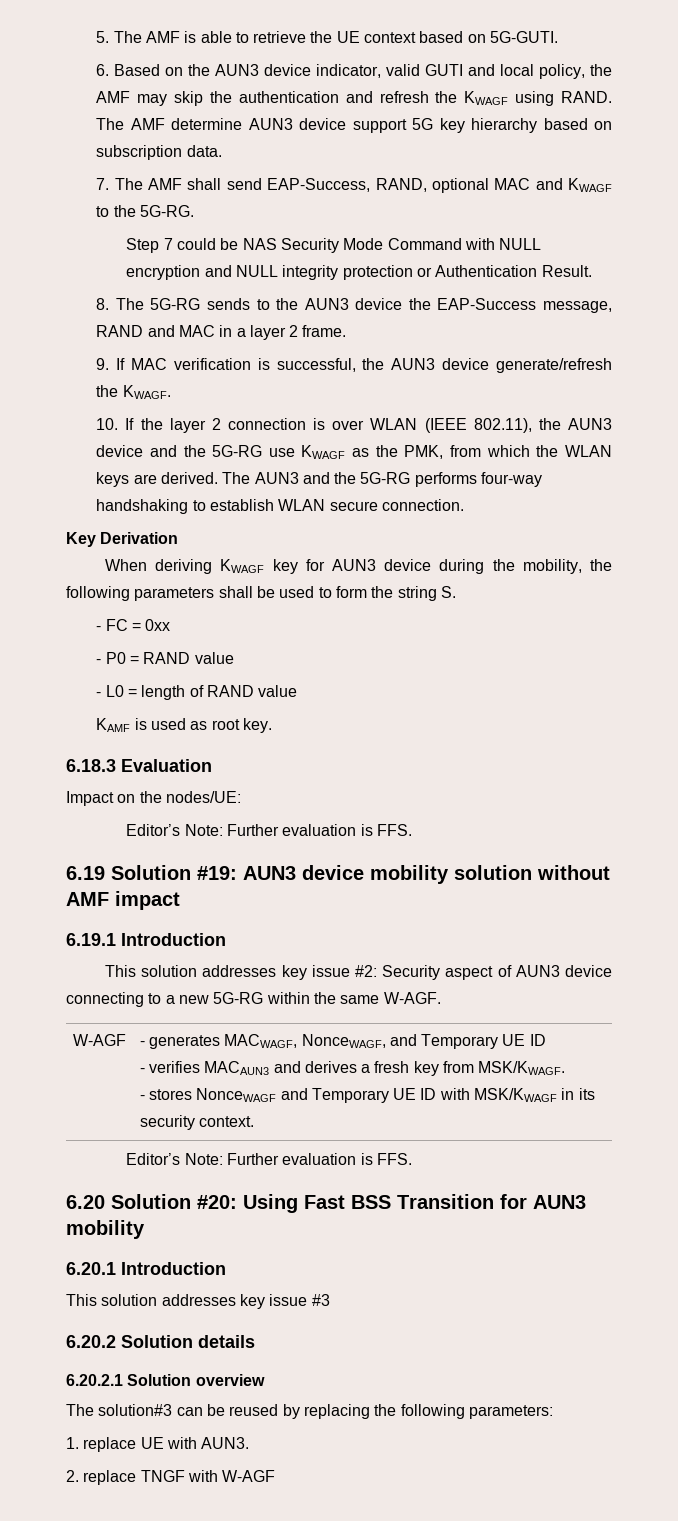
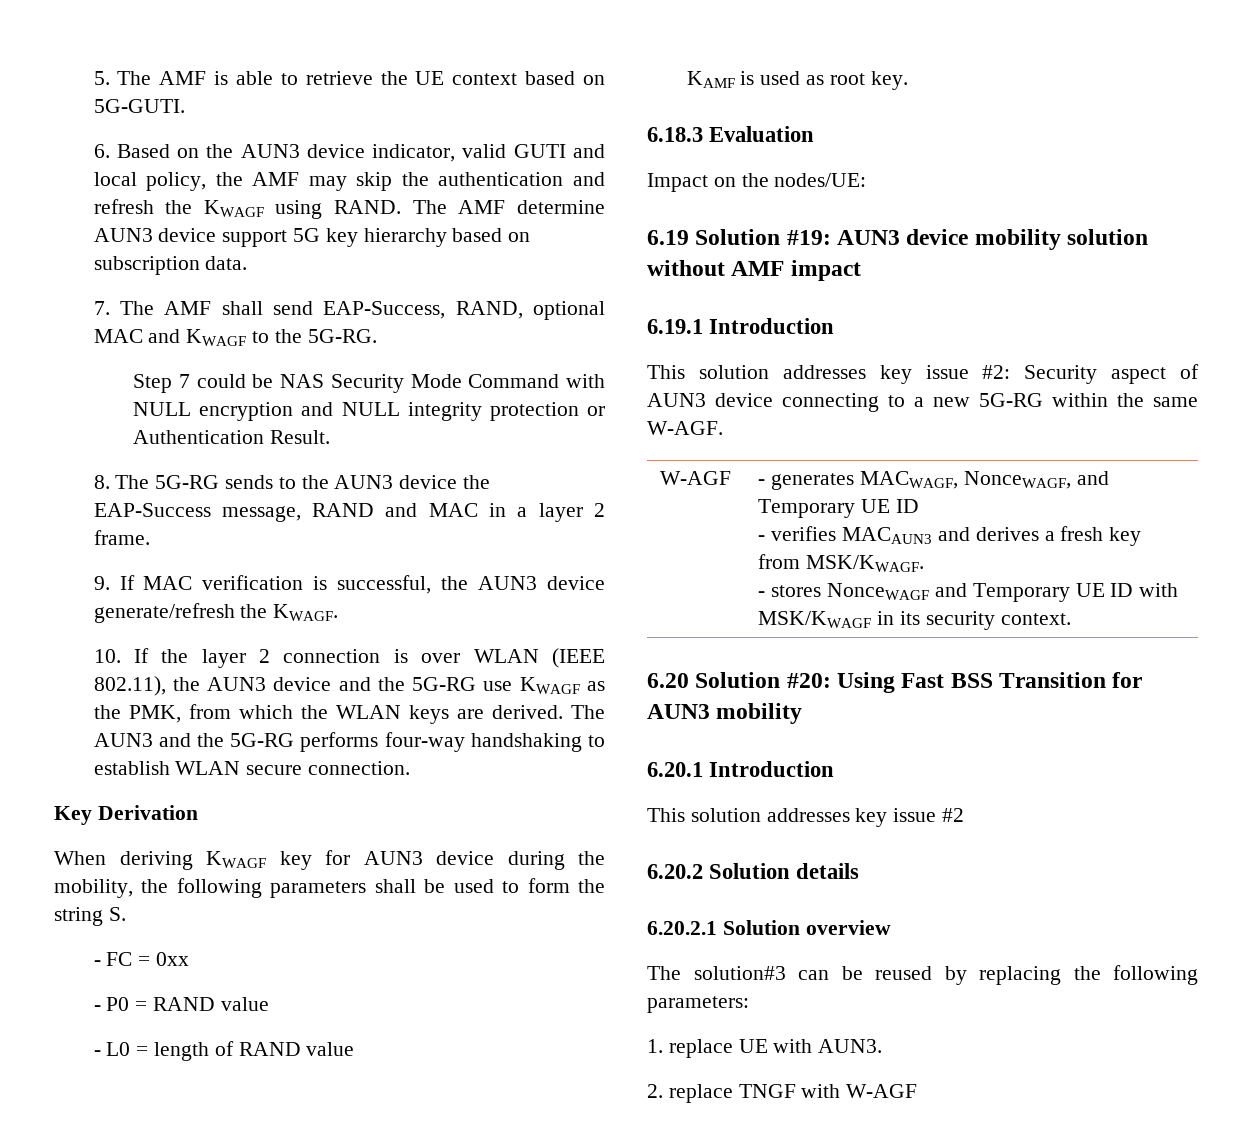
  Impact on the nodes/UE:
- Editor’s Note: Further evaluation is FFS.
  W-AGF | - generates MACWAGF, NonceWAGF, and Temporary UE ID
  - verifies MACAUN3 and derives a fresh key from MSK/KWAGF.
  - stores NonceWAGF and Temporary UE ID with MSK/KWAGF in its security context.
- Editor’s Note: Further evaluation is FFS.
- This solution addresses key issue #3
+ This solution addresses key issue #2

